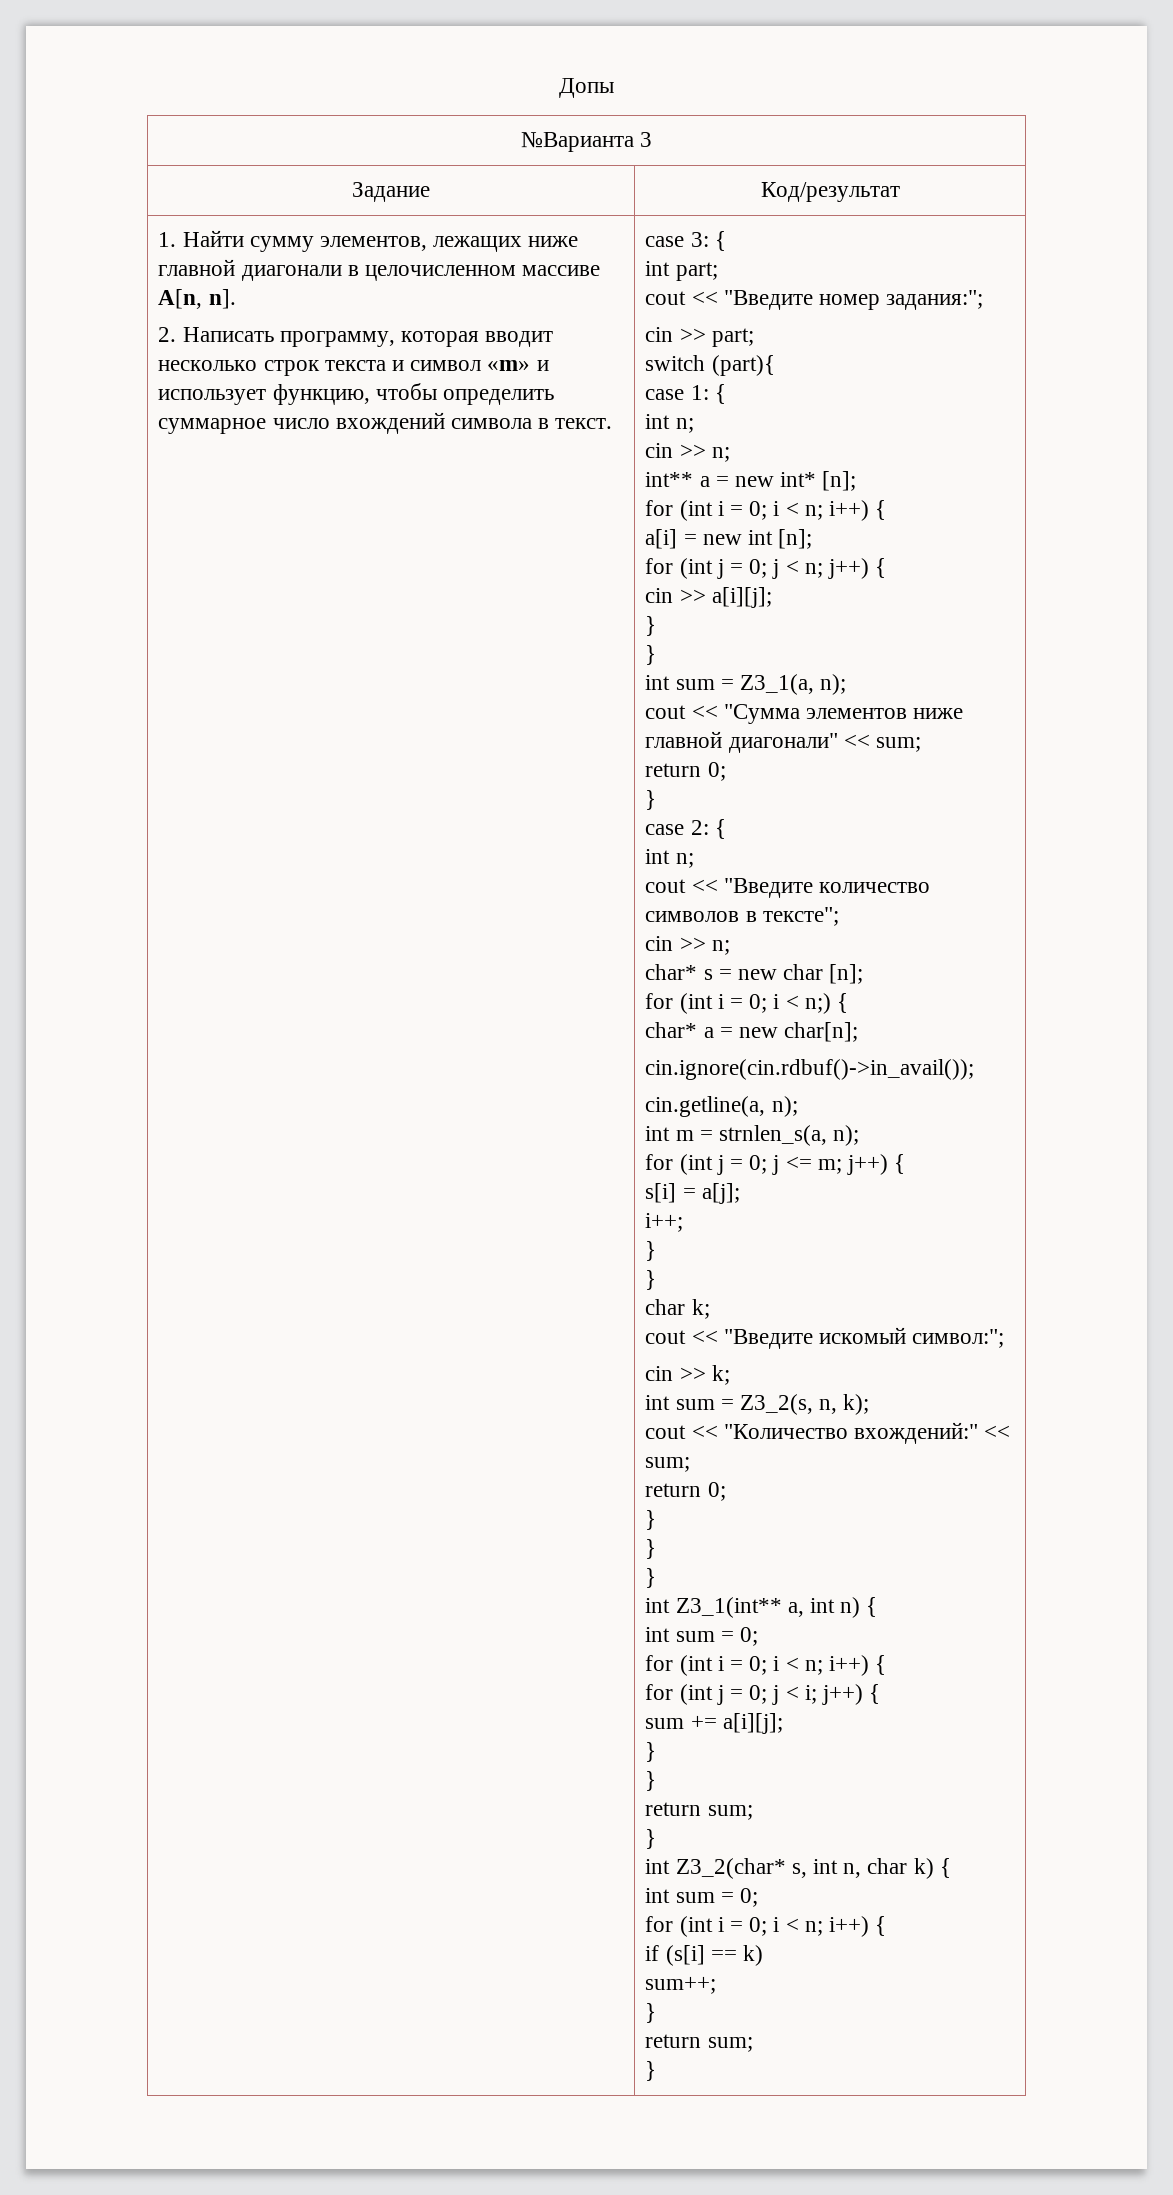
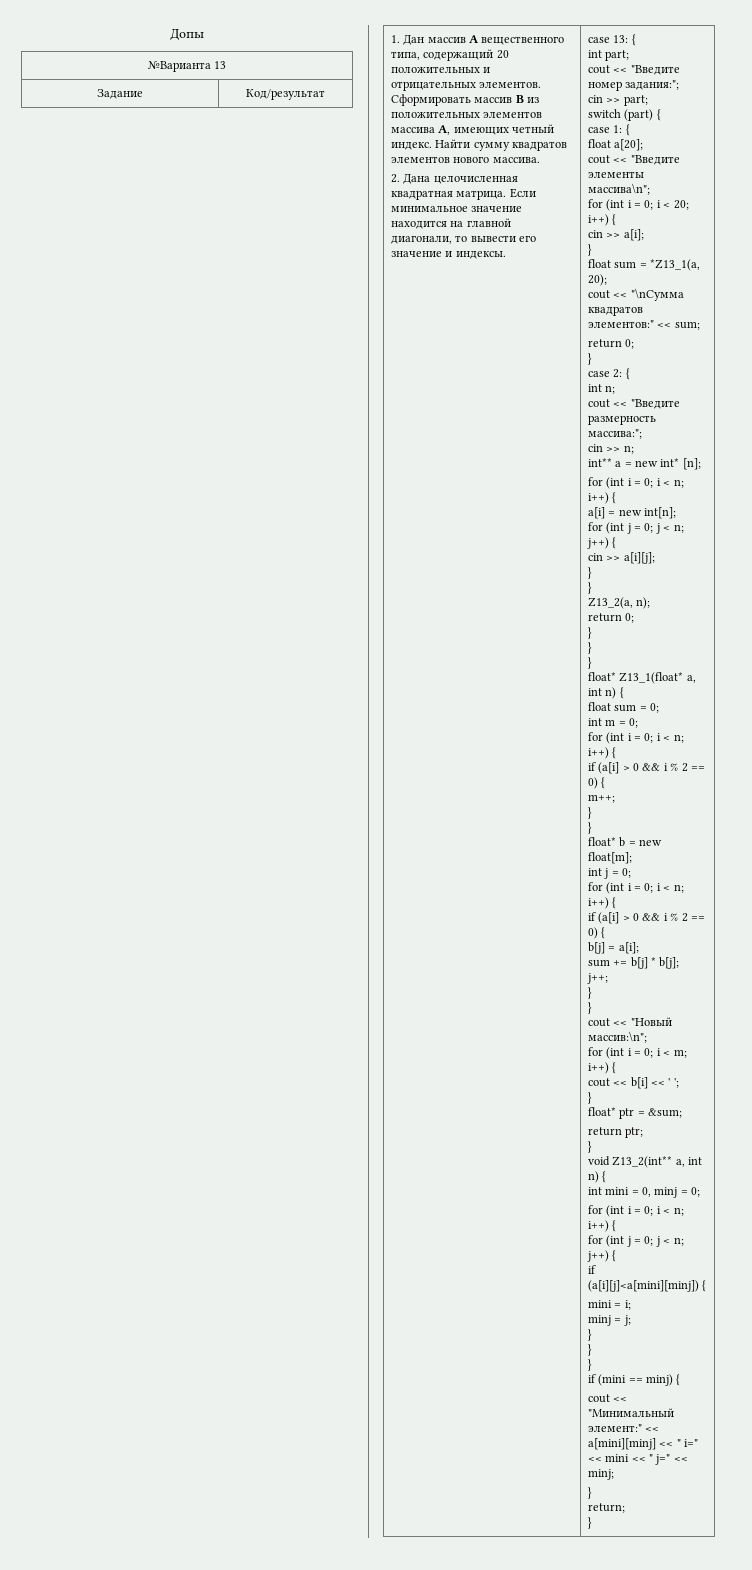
- №Варианта 3
+ №Варианта 13
- 1. Найти сумму элементов, лежащих ниже главной диагонали в целочисленном массиве A[n, n].
- 2. Написать программу, которая вводит несколько строк текста и символ «m» и использует функцию, чтобы определить суммарное число вхождений символа в текст. | case 3: {
+ 1. Дан массив A вещественного типа, содержащий 20 положительных и отрицательных элементов. Сформировать массив B из положительных элементов массива A, имеющих четный индекс. Найти сумму квадратов элементов нового массива.
+ 2. Дана целочисленная квадратная матрица. Если минимальное значение находится на главной диагонали, то вывести его значение и индексы. | case 13: {
- switch (part){
+ switch (part) {
  case 1: {
+ float a[20];
+ cout << "Введите элементы массива\n";
+ for (int i = 0; i < 20; i++) {
+ cin >> a[i];
+ }
+ float sum = *Z13_1(a, 20);
+ cout << "\nСумма квадратов элементов:" << sum;
+ return 0;
+ }
+ case 2: {
  int n;
+ cout << "Введите размерность массива:";
- a[i] = new int [n];
+ a[i] = new int[n];
- int sum = Z3_1(a, n);
- cout << "Сумма элементов ниже главной диагонали" << sum;
- return 0;
- }
- case 2: {
- int n;
- cout << "Введите количество символов в тексте";
- cin >> n;
- char* s = new char [n];
- for (int i = 0; i < n;) {
- char* a = new char[n];
- cin.ignore(cin.rdbuf()->in_avail());
- cin.getline(a, n);
- int m = strnlen_s(a, n);
- for (int j = 0; j <= m; j++) {
- s[i] = a[j];
- i++;
- }
- }
- char k;
- cout << "Введите искомый символ:";
- cin >> k;
- int sum = Z3_2(s, n, k);
- cout << "Количество вхождений:" << sum;
+ Z13_2(a, n);
- int Z3_1(int** a, int n) {
- int sum = 0;
+ float* Z13_1(float* a, int n) {
+ float sum = 0;
+ int m = 0;
  for (int i = 0; i < n; i++) {
- for (int j = 0; j < i; j++) {
- sum += a[i][j];
+ if (a[i] > 0 && i % 2 == 0) {
+ m++;
  }
  }
- return sum;
+ float* b = new float[m];
+ int j = 0;
+ for (int i = 0; i < n; i++) {
+ if (a[i] > 0 && i % 2 == 0) {
+ b[j] = a[i];
+ sum += b[j] * b[j];
+ j++;
  }
- int Z3_2(char* s, int n, char k) {
- int sum = 0;
+ }
+ cout << "Новый массив:\n";
+ for (int i = 0; i < m; i++) {
+ cout << b[i] << ' ';
+ }
+ float* ptr = &sum;
+ return ptr;
+ }
+ void Z13_2(int** a, int n) {
+ int mini = 0, minj = 0;
  for (int i = 0; i < n; i++) {
- if (s[i] == k)
- sum++;
+ for (int j = 0; j < n; j++) {
+ if (a[i][j]<a[mini][minj]) {
+ mini = i;
+ minj = j;
  }
- return sum;
+ }
+ }
+ if (mini == minj) {
+ cout << "Минимальный элемент:" << a[mini][minj] << " i=" << mini << " j=" << minj;
+ }
+ return;

